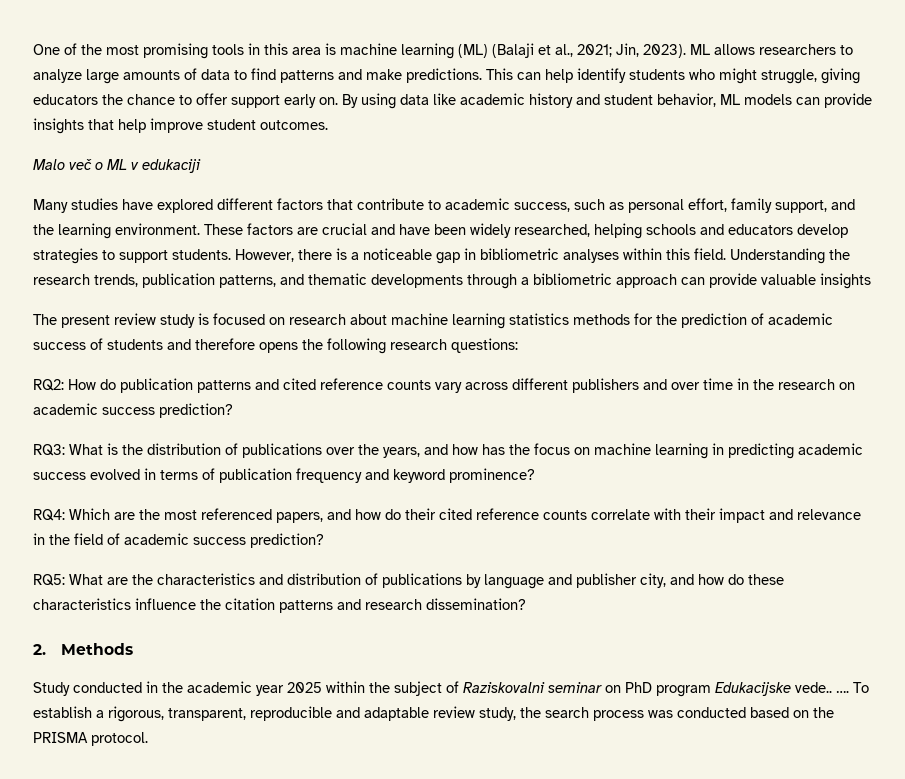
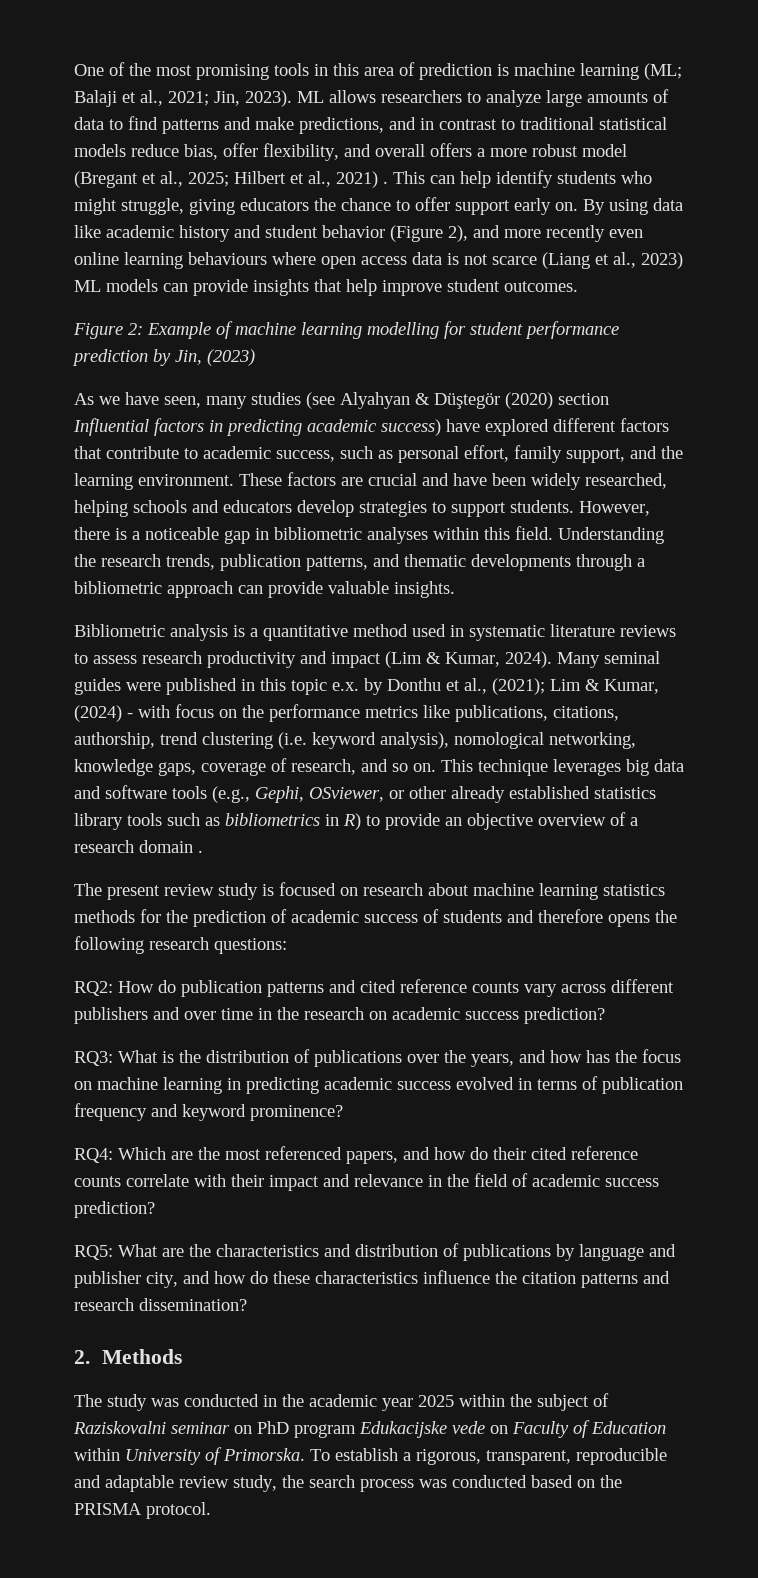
- One of the most promising tools in this area is machine learning (ML) (Balaji et al., 2021; Jin, 2023).
+ One of the most promising tools in this area of prediction is machine learning (ML; Balaji et al., 2021; Jin, 2023).
- ML allows researchers to analyze large amounts of data to find patterns and make predictions.
+ ML allows researchers to analyze large amounts of data to find patterns and make predictions, and in contrast to traditional statistical models reduce bias, offer flexibility, and overall offers a more robust model (Bregant et al., 2025; Hilbert et al., 2021) .
- By using data like academic history and student behavior, ML models can provide insights that help improve student outcomes.
+ By using data like academic history and student behavior (Figure 2), and more recently even online learning behaviours where open access data is not scarce (Liang et al., 2023) ML models can provide insights that help improve student outcomes.
- Malo več o ML v edukaciji
- Many studies have explored different factors that contribute to academic success, such as personal effort, family support, and the learning environment.
+ Figure 2: Example of machine learning modelling for student performance prediction by Jin, (2023)
+ As we have seen, many studies (see Alyahyan & Düştegör (2020) section Influential factors in predicting academic success) have explored different factors that contribute to academic success, such as personal effort, family support, and the learning environment.
- Understanding the research trends, publication patterns, and thematic developments through a bibliometric approach can provide valuable insights
+ Understanding the research trends, publication patterns, and thematic developments through a bibliometric approach can provide valuable insights.
+ Bibliometric analysis is a quantitative method used in systematic literature reviews to assess research productivity and impact (Lim & Kumar, 2024). Many seminal guides were published in this topic e.x. by Donthu et al., (2021); Lim & Kumar, (2024) - with focus on the performance metrics like publications, citations, authorship, trend clustering (i.e. keyword analysis), nomological networking, knowledge gaps, coverage of research, and so on. This technique leverages big data and software tools (e.g., Gephi, OSviewer, or other already established statistics library tools such as bibliometrics in R) to provide an objective overview of a research domain .
- Study conducted in the academic year 2025 within the subject of Raziskovalni seminar on PhD program Edukacijske vede.. ….
+ The study was conducted in the academic year 2025 within the subject of Raziskovalni seminar on PhD program Edukacijske vede on Faculty of Education within University of Primorska.

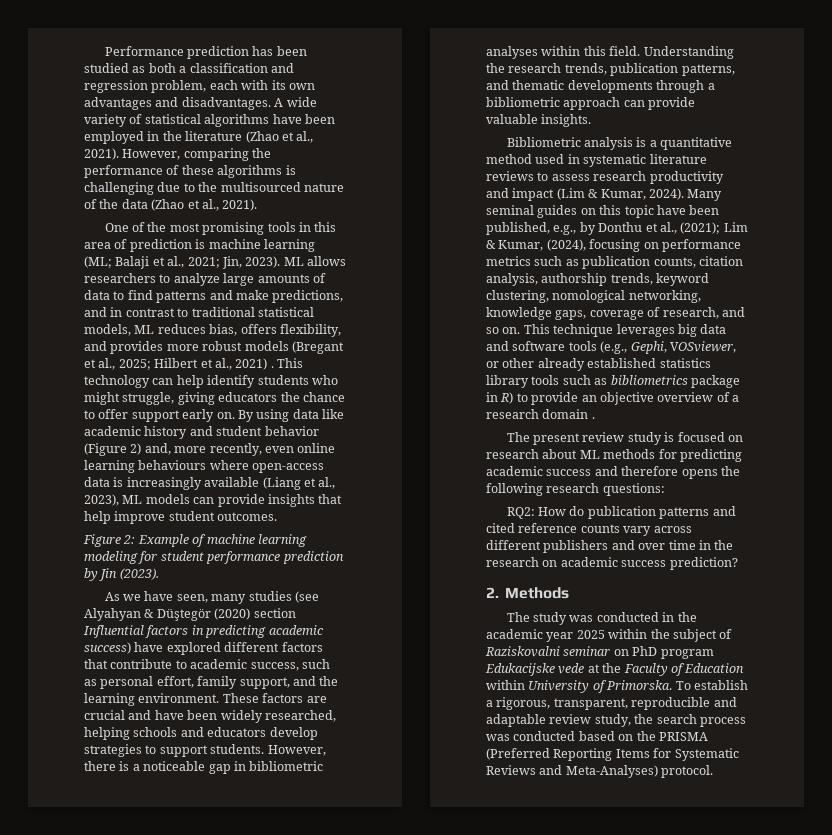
+ Performance prediction has been studied as both a classification and regression problem, each with its own advantages and disadvantages. A wide variety of statistical algorithms have been employed in the literature (Zhao et al., 2021). However, comparing the performance of these algorithms is challenging due to the multisourced nature of the data (Zhao et al., 2021).
- ML allows researchers to analyze large amounts of data to find patterns and make predictions, and in contrast to traditional statistical models reduce bias, offer flexibility, and overall offers a more robust model (Bregant et al., 2025; Hilbert et al., 2021) .
+ ML allows researchers to analyze large amounts of data to find patterns and make predictions, and in contrast to traditional statistical models, ML reduces bias, offers flexibility, and provides more robust models (Bregant et al., 2025; Hilbert et al., 2021) .
- This can help identify students who might struggle, giving educators the chance to offer support early on.
+ This technology can help identify students who might struggle, giving educators the chance to offer support early on.
- By using data like academic history and student behavior (Figure 2), and more recently even online learning behaviours where open access data is not scarce (Liang et al., 2023) ML models can provide insights that help improve student outcomes.
+ By using data like academic history and student behavior (Figure 2) and, more recently, even online learning behaviours where open-access data is increasingly available (Liang et al., 2023), ML models can provide insights that help improve student outcomes.
- Figure 2: Example of machine learning modelling for student performance prediction by Jin, (2023)
+ Figure 2: Example of machine learning modeling for student performance prediction by Jin (2023).
- Many seminal guides were published in this topic e.x. by Donthu et al., (2021); Lim & Kumar, (2024) - with focus on the performance metrics like publications, citations, authorship, trend clustering (i.e. keyword analysis), nomological networking, knowledge gaps, coverage of research, and so on.
+ Many seminal guides on this topic have been published, e.g., by Donthu et al., (2021); Lim & Kumar, (2024), focusing on performance metrics such as publication counts, citation analysis, authorship trends, keyword clustering, nomological networking, knowledge gaps, coverage of research, and so on.
- This technique leverages big data and software tools (e.g., Gephi, OSviewer, or other already established statistics library tools such as bibliometrics in R) to provide an objective overview of a research domain .
+ This technique leverages big data and software tools (e.g., Gephi, VOSviewer, or other already established statistics library tools such as bibliometrics package in R) to provide an objective overview of a research domain .
- The present review study is focused on research about machine learning statistics methods for the prediction of academic success of students and therefore opens the following research questions:
+ The present review study is focused on research about ML methods for predicting academic success and therefore opens the following research questions:
- RQ3: What is the distribution of publications over the years, and how has the focus on machine learning in predicting academic success evolved in terms of publication frequency and keyword prominence?
- RQ4: Which are the most referenced papers, and how do their cited reference counts correlate with their impact and relevance in the field of academic success prediction?
- RQ5: What are the characteristics and distribution of publications by language and publisher city, and how do these characteristics influence the citation patterns and research dissemination?
- The study was conducted in the academic year 2025 within the subject of Raziskovalni seminar on PhD program Edukacijske vede on Faculty of Education within University of Primorska.
+ The study was conducted in the academic year 2025 within the subject of Raziskovalni seminar on PhD program Edukacijske vede at the Faculty of Education within University of Primorska.
- To establish a rigorous, transparent, reproducible and adaptable review study, the search process was conducted based on the PRISMA protocol.
+ To establish a rigorous, transparent, reproducible and adaptable review study, the search process was conducted based on the PRISMA (Preferred Reporting Items for Systematic Reviews and Meta-Analyses) protocol.

